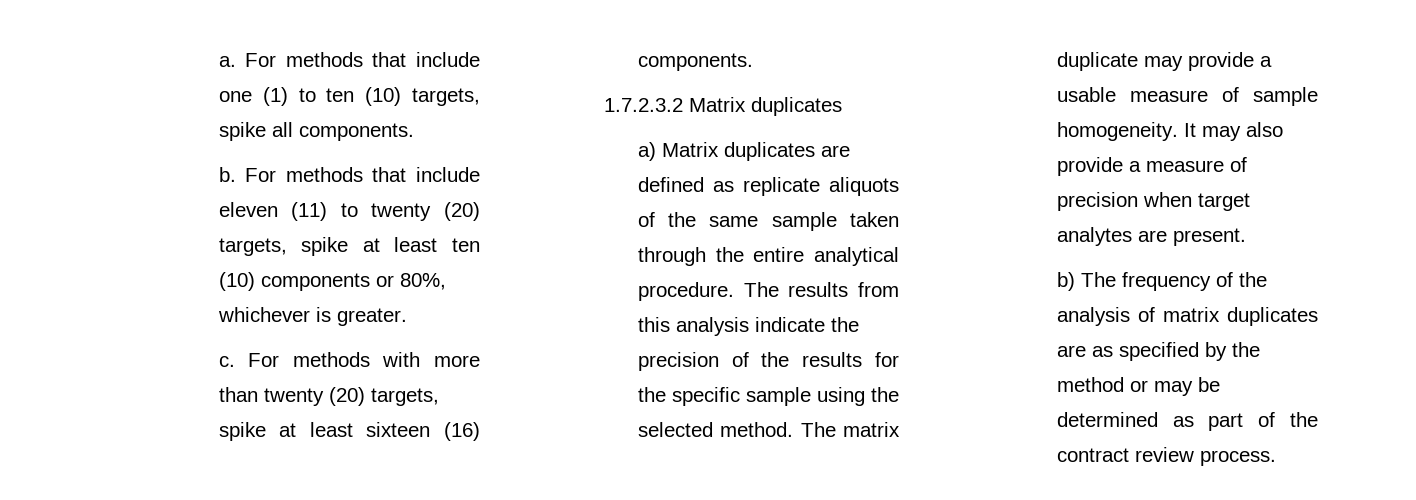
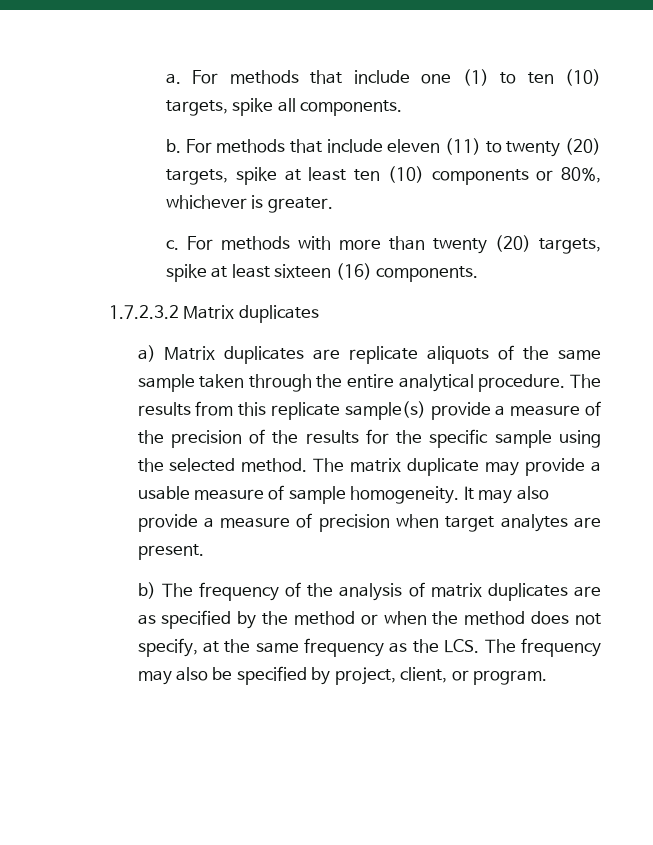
- a) Matrix duplicates are defined as replicate aliquots of the same sample taken through the entire analytical procedure.
+ a) Matrix duplicates are replicate aliquots of the same sample taken through the entire analytical procedure.
- The results from this analysis indicate the precision of the results for the specific sample using the selected method.
+ The results from this replicate sample(s) provide a measure of the precision of the results for the specific sample using the selected method.
- b) The frequency of the analysis of matrix duplicates are as specified by the method or may be determined as part of the contract review process.
+ b) The frequency of the analysis of matrix duplicates are as specified by the method or when the method does not specify, at the same frequency as the LCS. The frequency may also be specified by project, client, or program.

